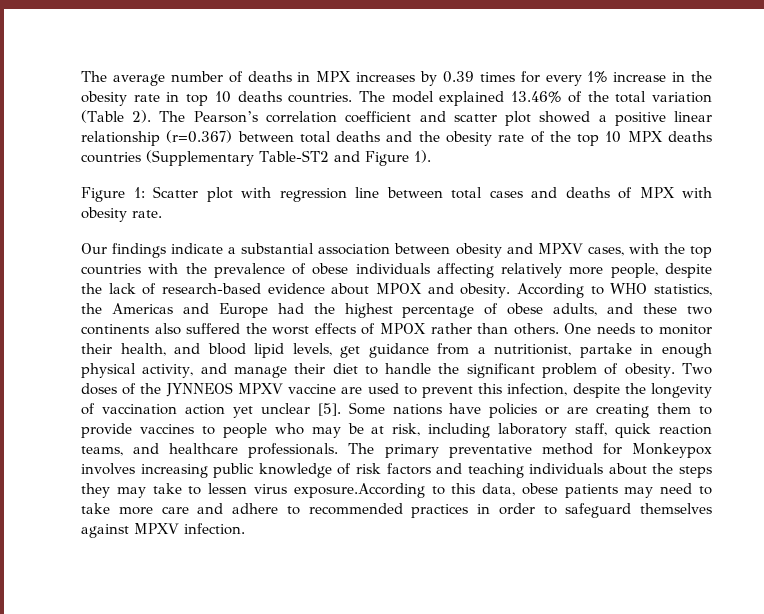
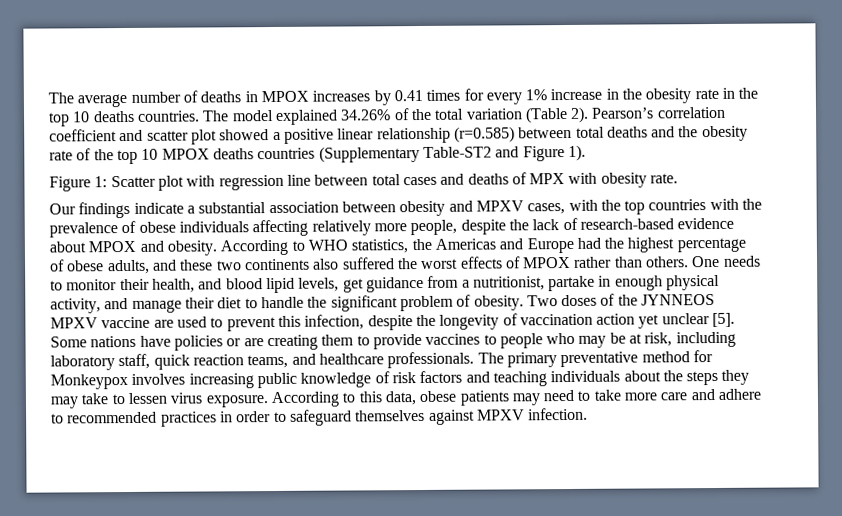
- The average number of deaths in MPX increases by 0.39 times for every 1% increase in the obesity rate in top 10 deaths countries.
+ The average number of deaths in MPOX increases by 0.41 times for every 1% increase in the obesity rate in the top 10 deaths countries.
- The model explained 13.46% of the total variation (Table 2).
+ The model explained 34.26% of the total variation (Table 2).
- The Pearson’s correlation coefficient and scatter plot showed a positive linear relationship (r=0.367) between total deaths and the obesity rate of the top 10 MPX deaths countries (Supplementary Table-ST2 and Figure 1).
+ Pearson’s correlation coefficient and scatter plot showed a positive linear relationship (r=0.585) between total deaths and the obesity rate of the top 10 MPOX deaths countries (Supplementary Table-ST2 and Figure 1).
- The primary preventative method for Monkeypox involves increasing public knowledge of risk factors and teaching individuals about the steps they may take to lessen virus exposure.According to this data, obese patients may need to take more care and adhere to recommended practices in order to safeguard themselves against MPXV infection.
+ The primary preventative method for Monkeypox involves increasing public knowledge of risk factors and teaching individuals about the steps they may take to lessen virus exposure. According to this data, obese patients may need to take more care and adhere to recommended practices in order to safeguard themselves against MPXV infection.

